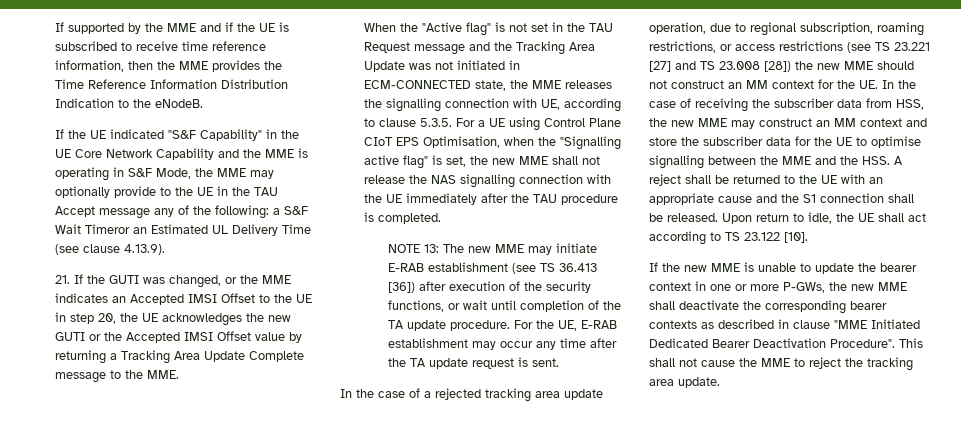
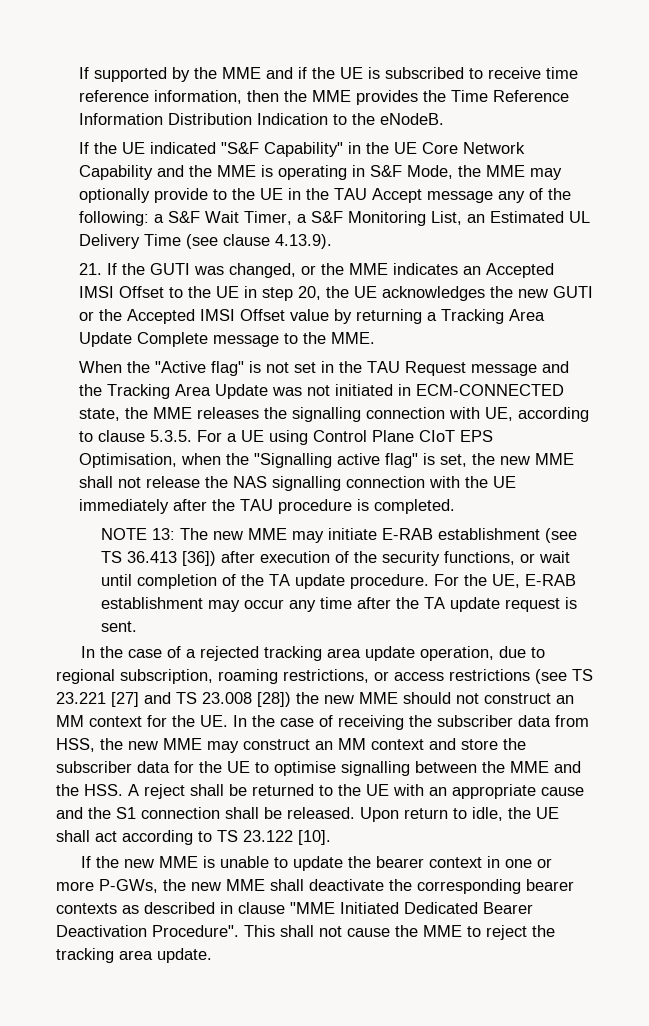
- If the UE indicated "S&F Capability" in the UE Core Network Capability and the MME is operating in S&F Mode, the MME may optionally provide to the UE in the TAU Accept message any of the following: a S&F Wait Timeror an Estimated UL Delivery Time (see clause 4.13.9).
+ If the UE indicated "S&F Capability" in the UE Core Network Capability and the MME is operating in S&F Mode, the MME may optionally provide to the UE in the TAU Accept message any of the following: a S&F Wait Timer, a S&F Monitoring List, an Estimated UL Delivery Time (see clause 4.13.9).

